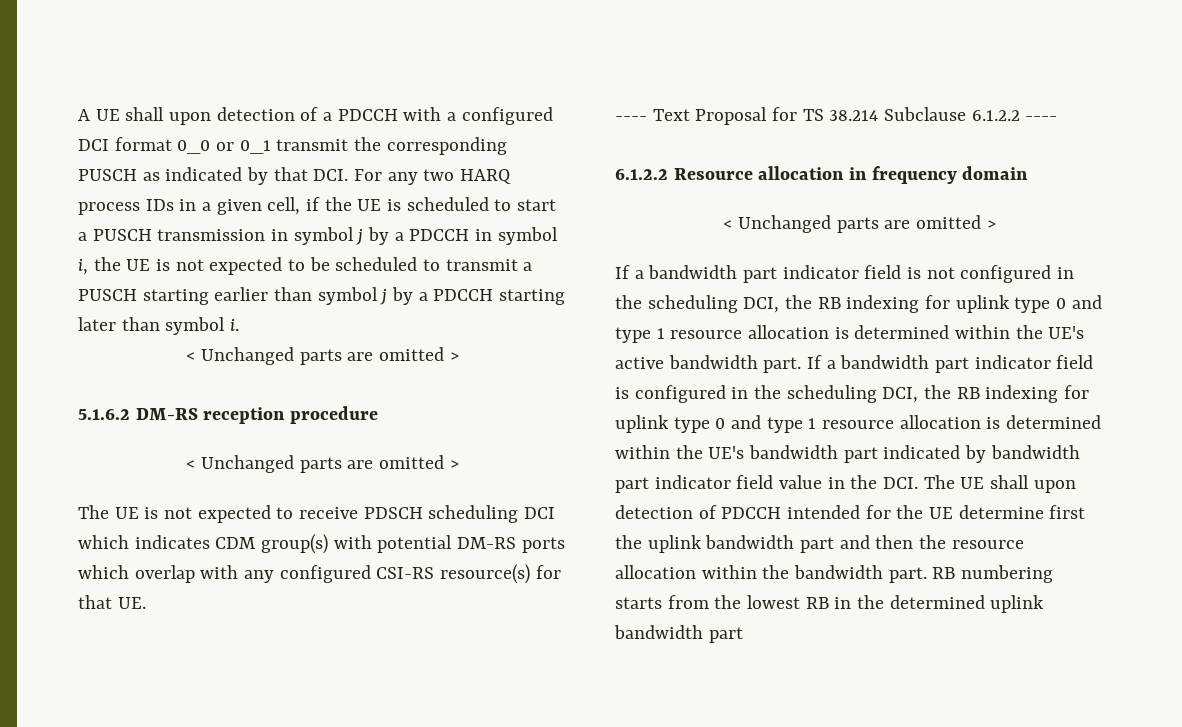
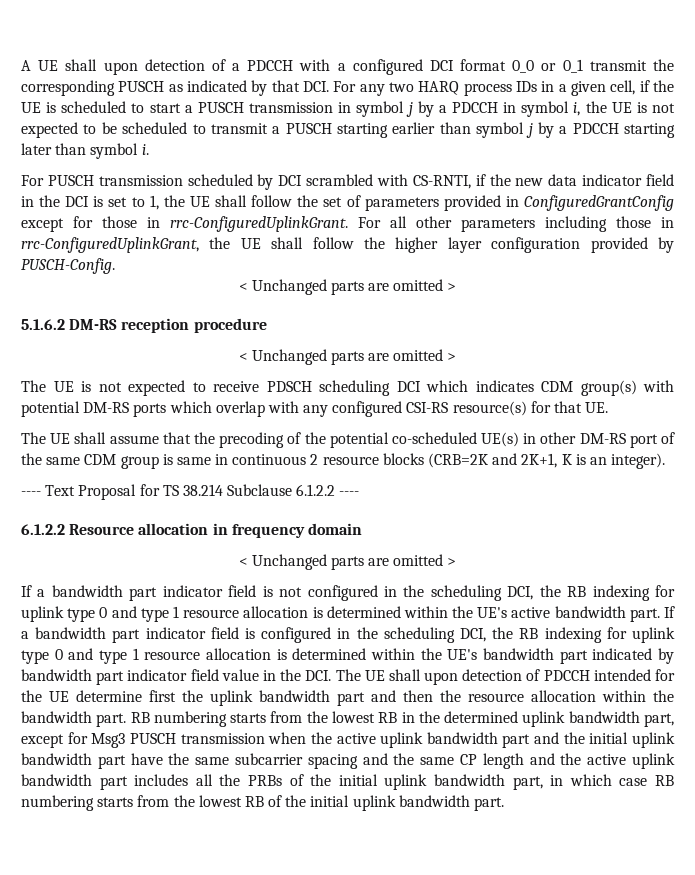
+ For PUSCH transmission scheduled by DCI scrambled with CS-RNTI, if the new data indicator field in the DCI is set to 1, the UE shall follow the set of parameters provided in ConfiguredGrantConfig except for those in rrc-ConfiguredUplinkGrant. For all other parameters including those in rrc-ConfiguredUplinkGrant, the UE shall follow the higher layer configuration provided by PUSCH-Config.
+ The UE shall assume that the precoding of the potential co-scheduled UE(s) in other DM-RS port of the same CDM group is same in continuous 2 resource blocks (CRB=2K and 2K+1, K is an integer).
- RB numbering starts from the lowest RB in the determined uplink bandwidth part
+ RB numbering starts from the lowest RB in the determined uplink bandwidth part, except for Msg3 PUSCH transmission when the active uplink bandwidth part and the initial uplink bandwidth part have the same subcarrier spacing and the same CP length and the active uplink bandwidth part includes all the PRBs of the initial uplink bandwidth part, in which case RB numbering starts from the lowest RB of the initial uplink bandwidth part.

